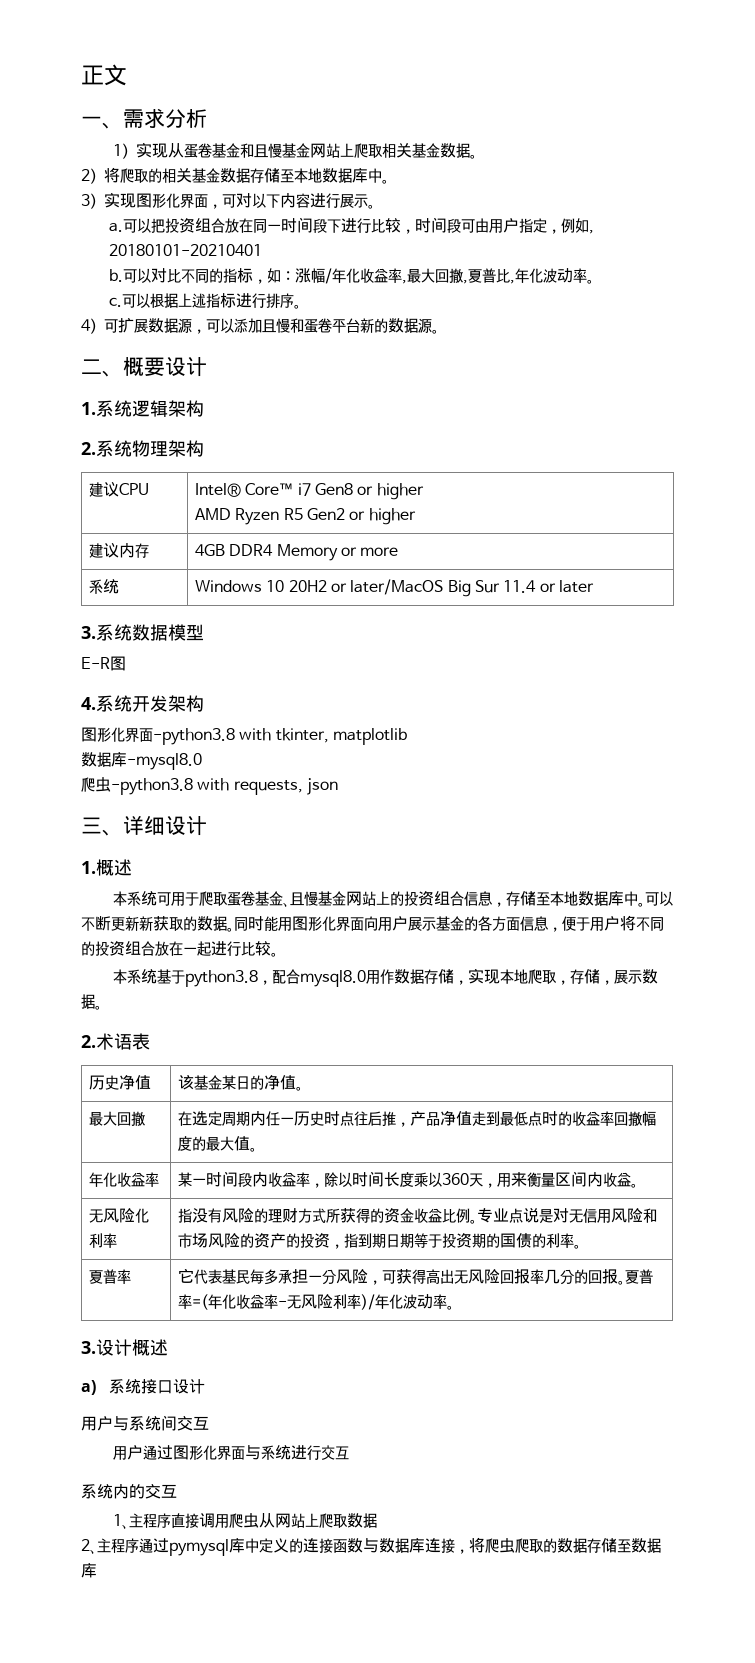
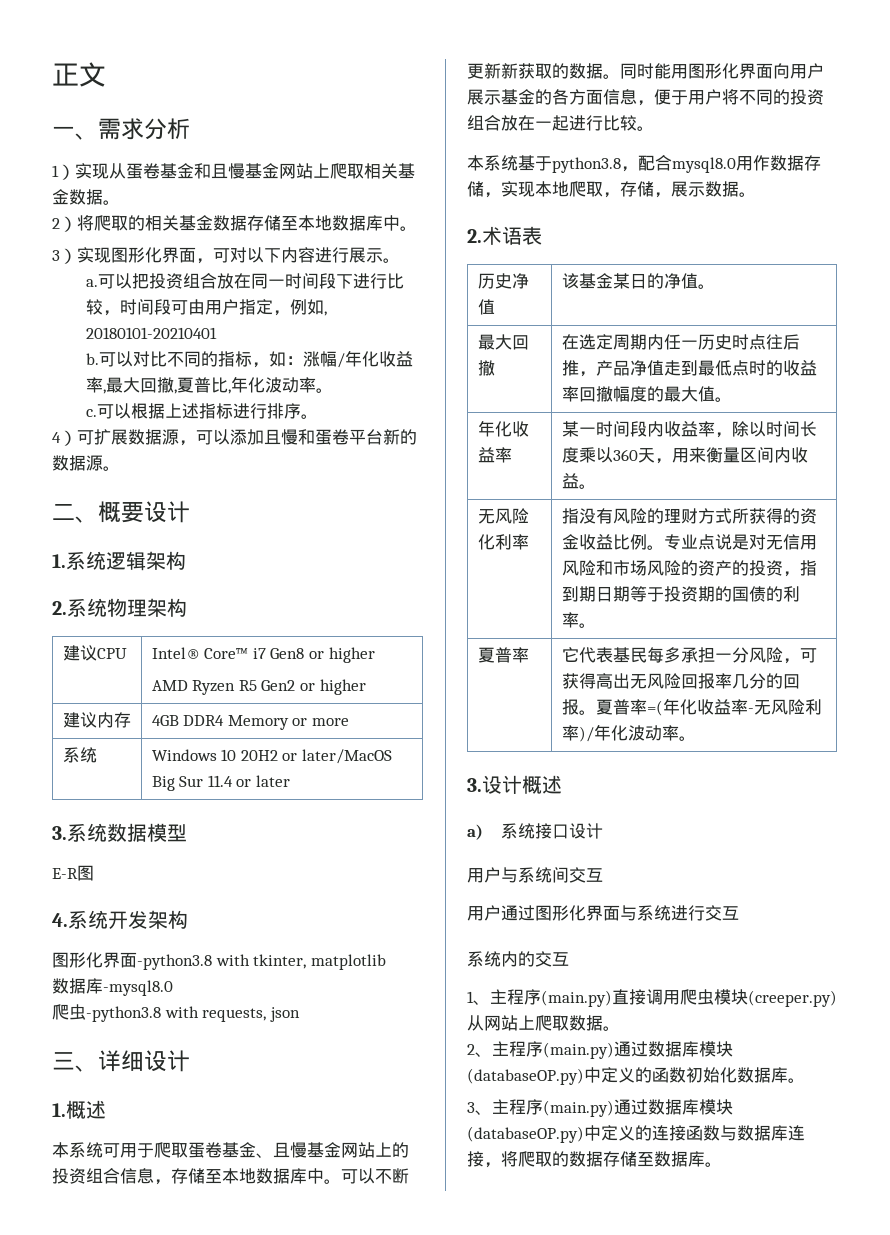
- 1、主程序直接调用爬虫从网站上爬取数据
+ 1、主程序(main.py)直接调用爬虫模块(creeper.py)从网站上爬取数据。
- 2、主程序通过pymysql库中定义的连接函数与数据库连接，将爬虫爬取的数据存储至数据库
+ 2、主程序(main.py)通过数据库模块(databaseOP.py)中定义的函数初始化数据库。
+ 3、主程序(main.py)通过数据库模块(databaseOP.py)中定义的连接函数与数据库连接，将爬取的数据存储至数据库。

